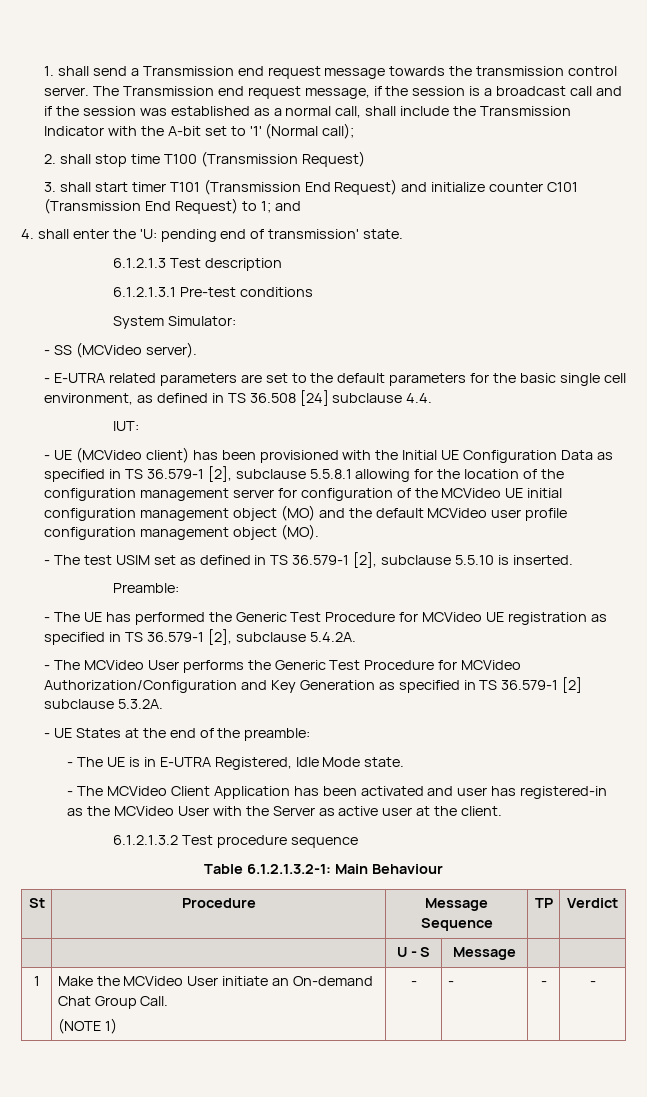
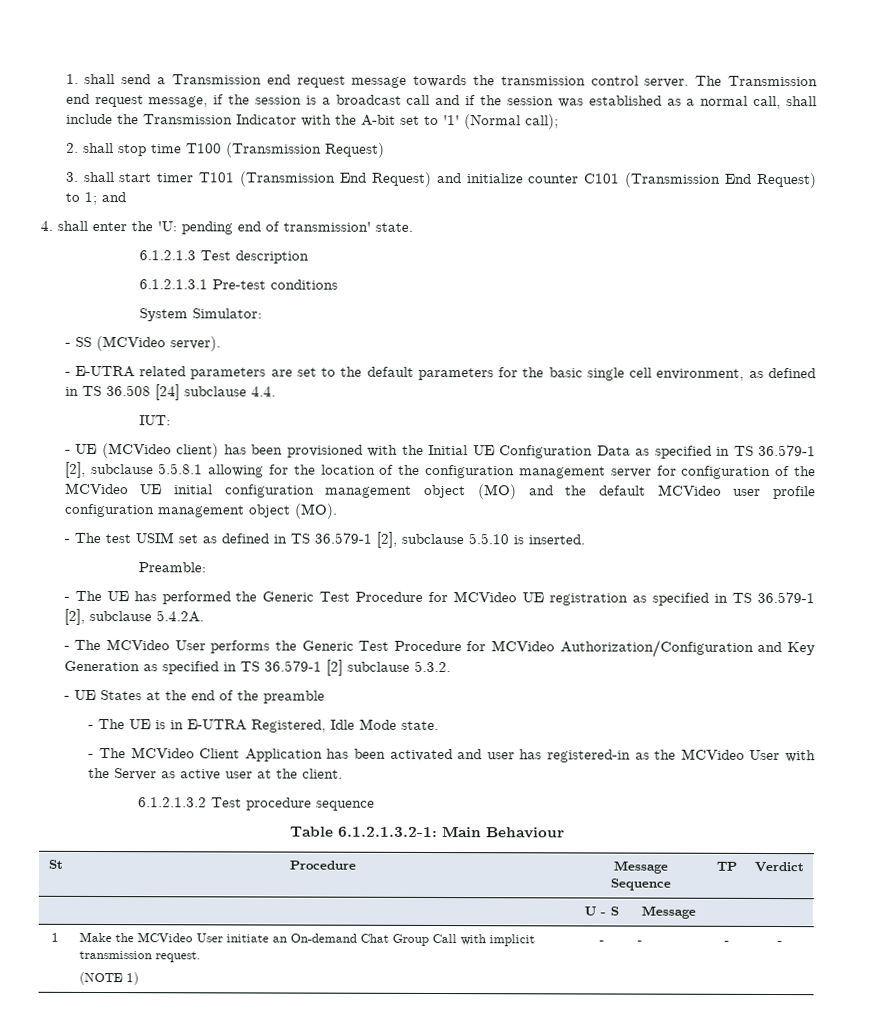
- - The MCVideo User performs the Generic Test Procedure for MCVideo Authorization/Configuration and Key Generation as specified in TS 36.579-1 [2] subclause 5.3.2A.
+ - The MCVideo User performs the Generic Test Procedure for MCVideo Authorization/Configuration and Key Generation as specified in TS 36.579-1 [2] subclause 5.3.2.
- - UE States at the end of the preamble:
+ - UE States at the end of the preamble
- 1 | Make the MCVideo User initiate an On-demand Chat Group Call.
+ 1 | Make the MCVideo User initiate an On-demand Chat Group Call with implicit transmission request.

